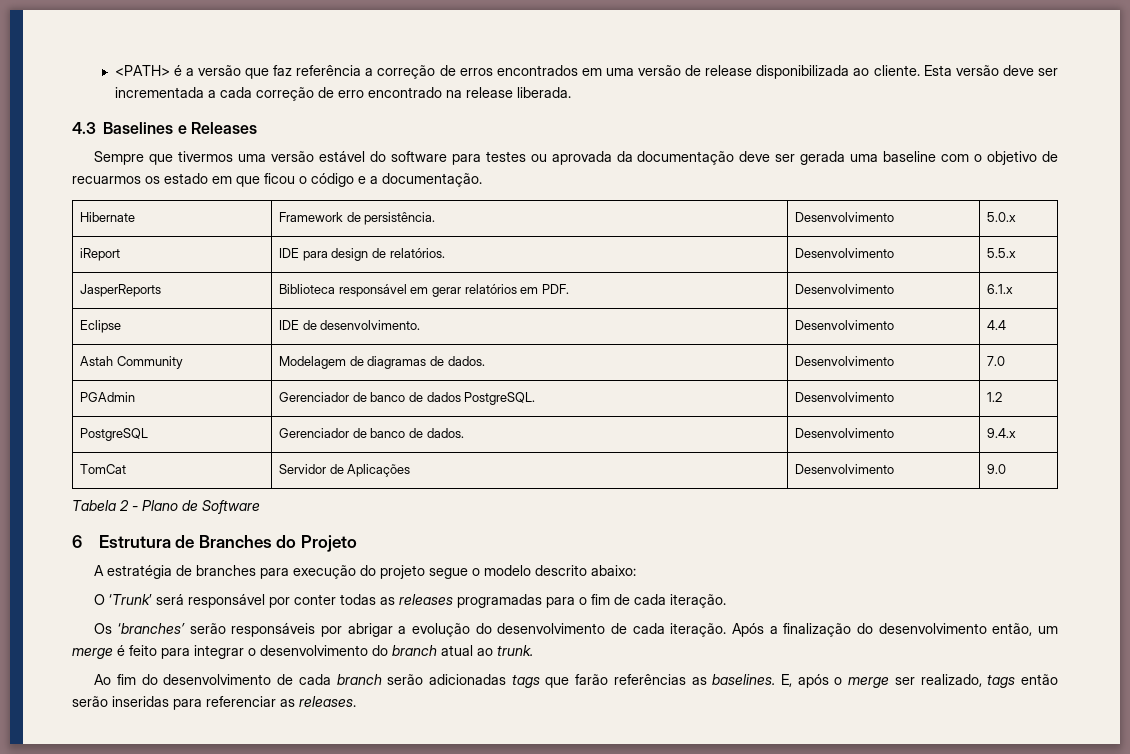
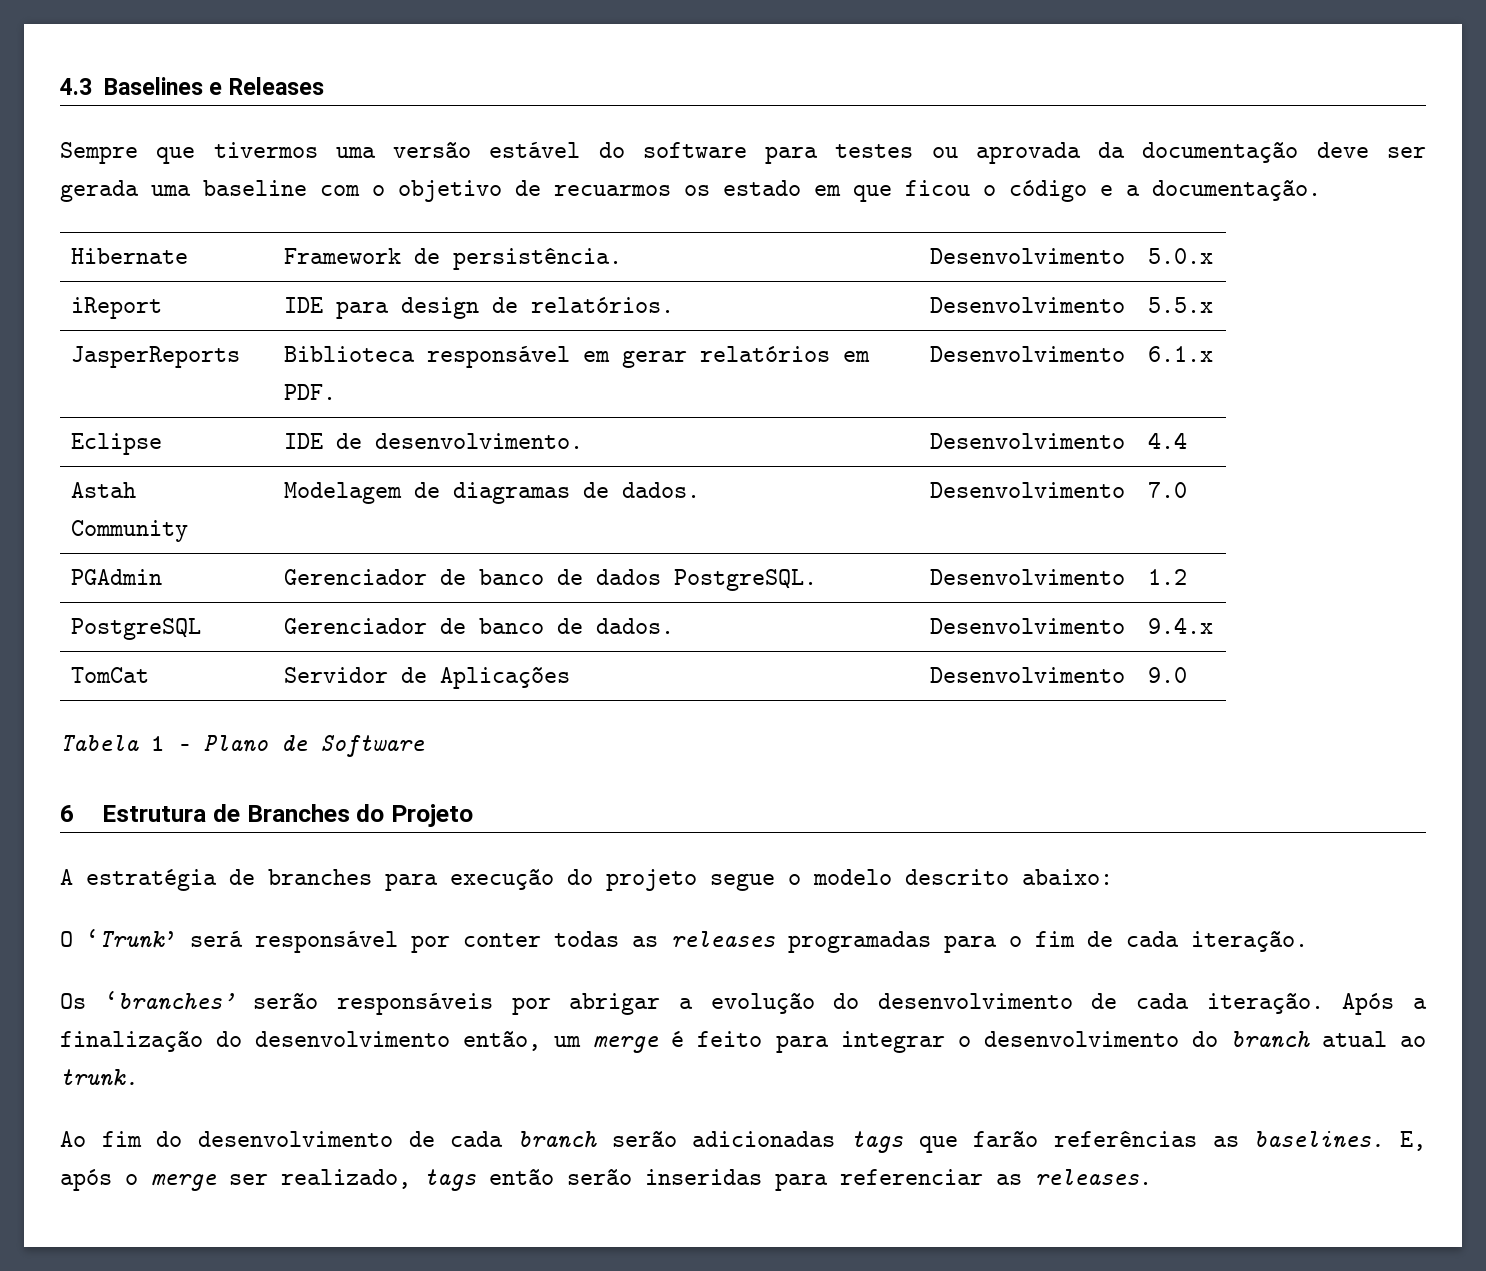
- <PATH> é a versão que faz referência a correção de erros encontrados em uma versão de release disponibilizada ao cliente. Esta versão deve ser incrementada a cada correção de erro encontrado na release liberada.
- Tabela 2 - Plano de Software
+ Tabela 1 - Plano de Software

